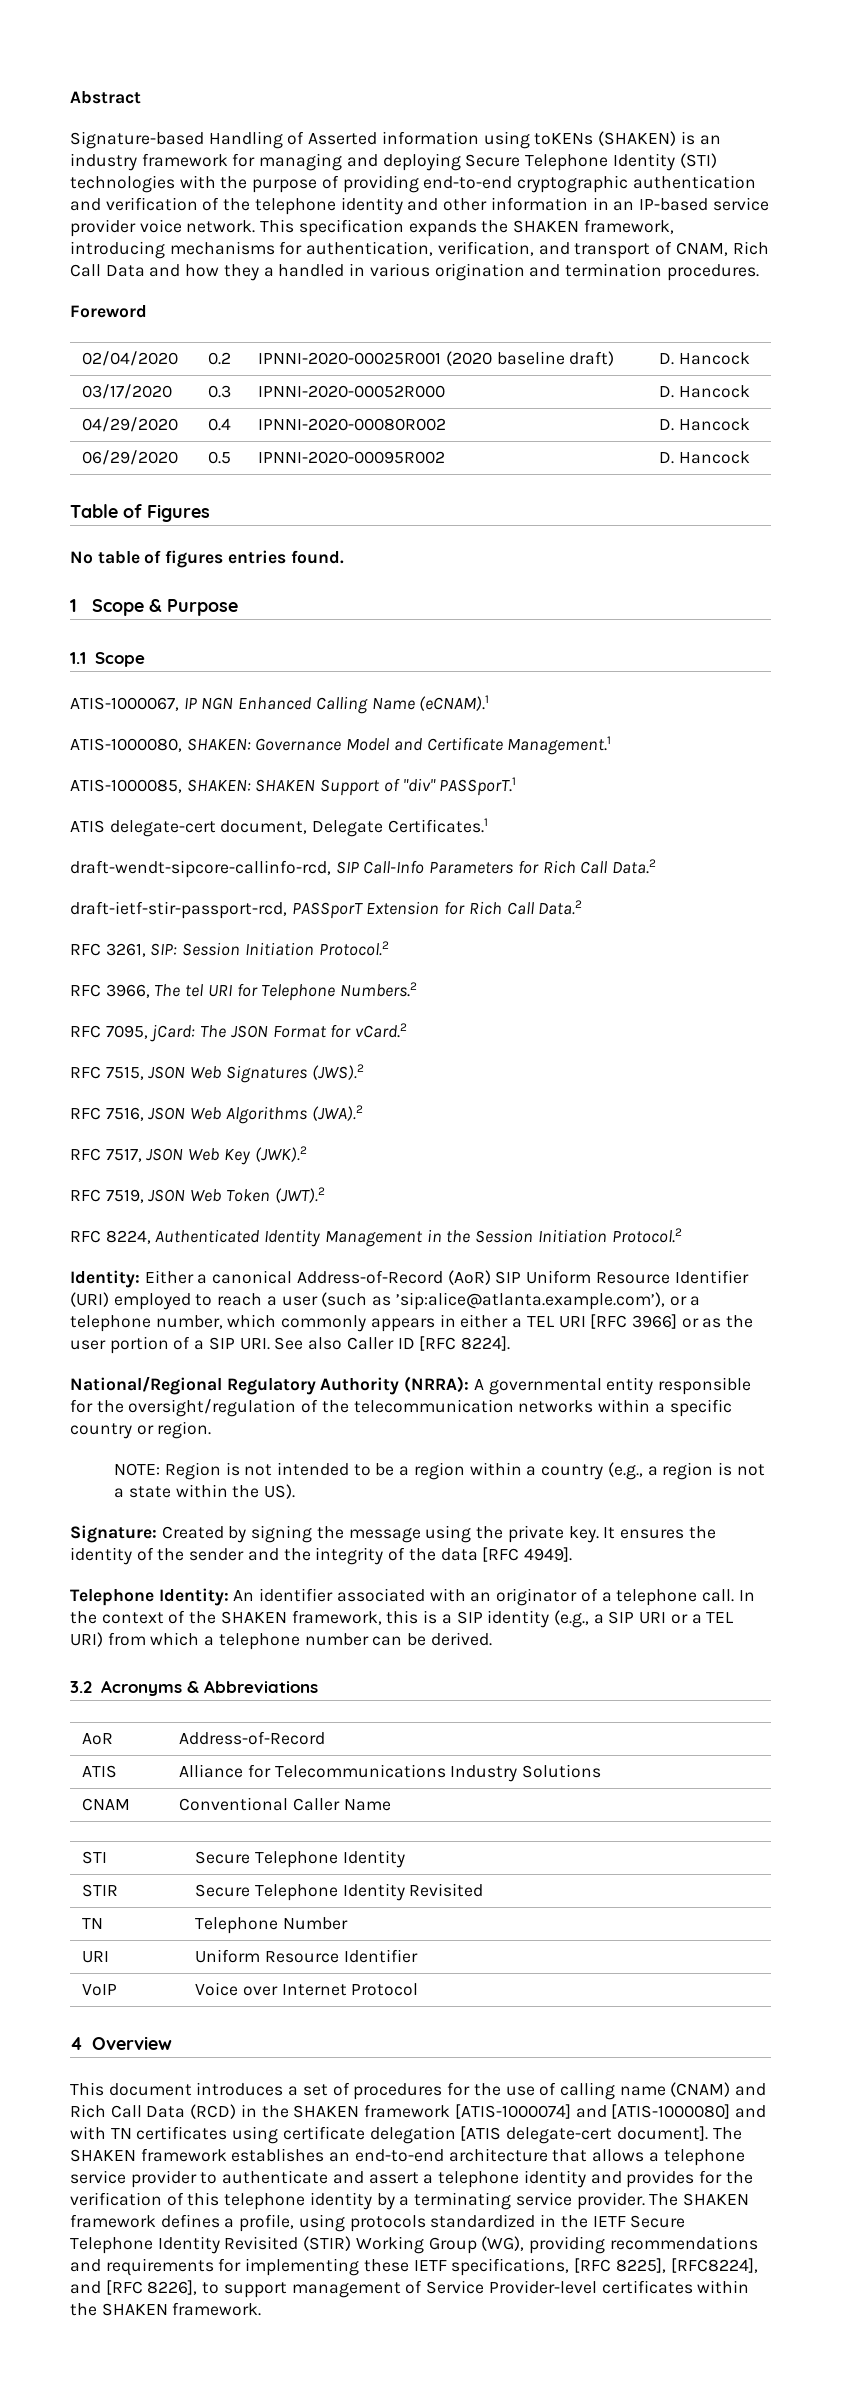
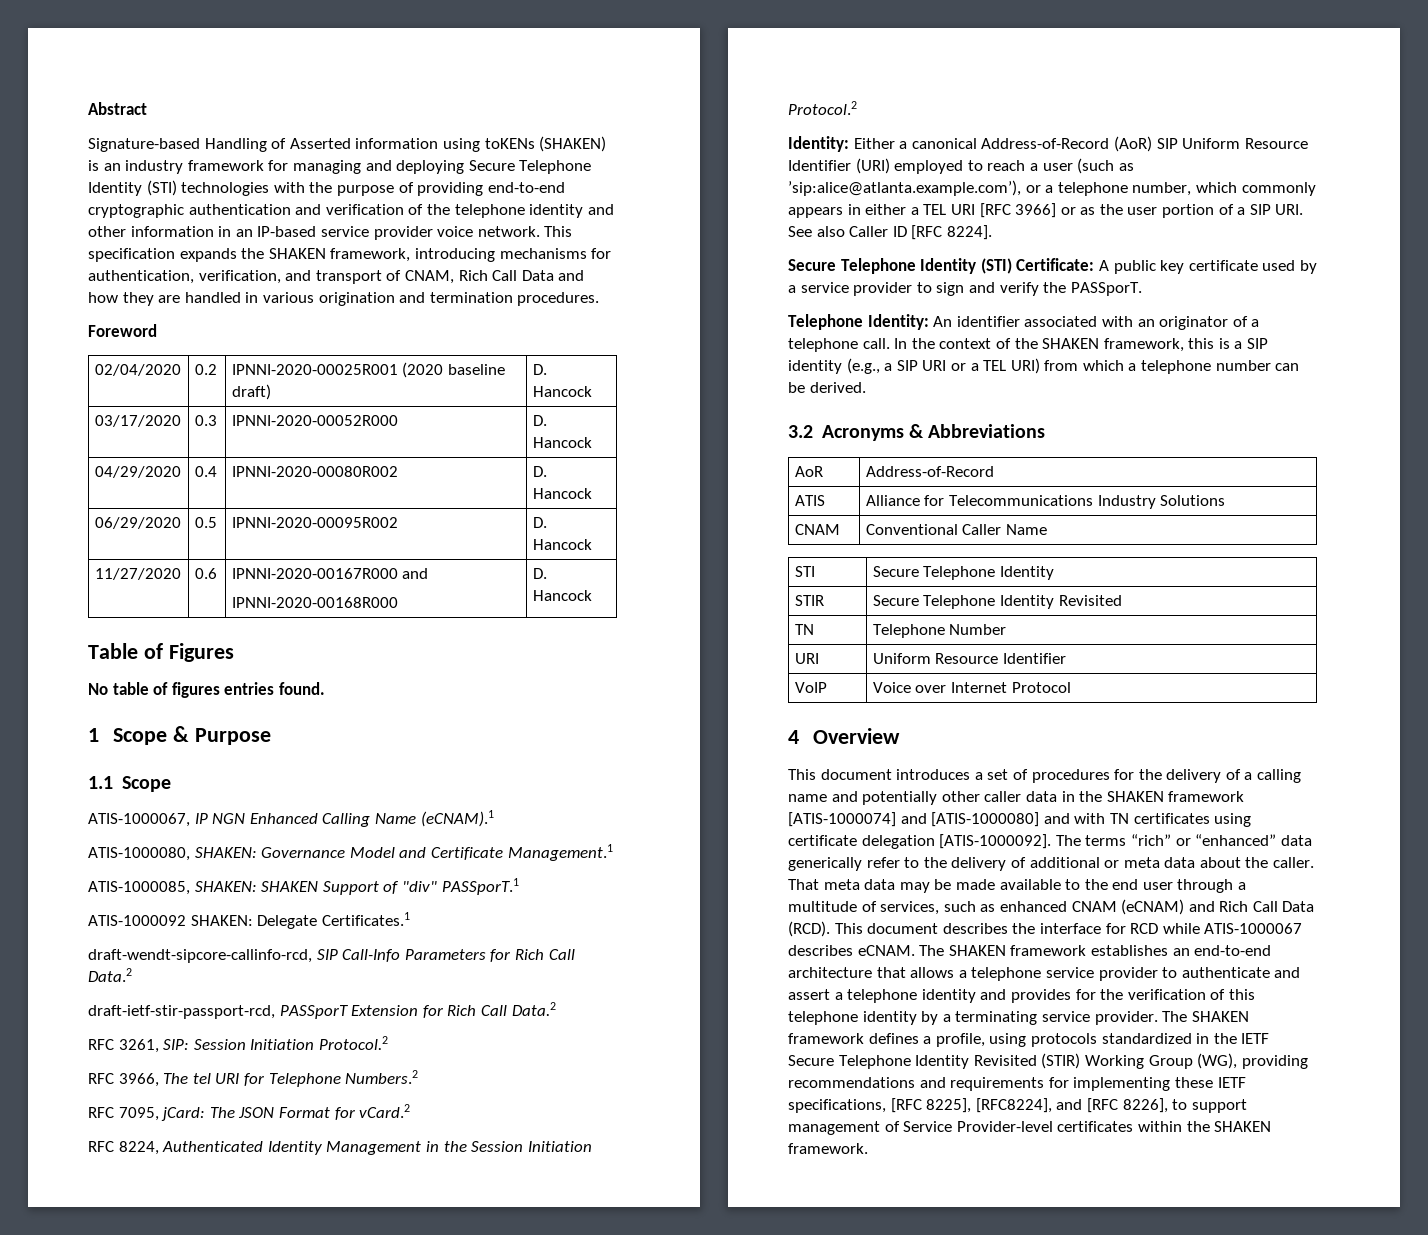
- This specification expands the SHAKEN framework, introducing mechanisms for authentication, verification, and transport of CNAM, Rich Call Data and how they a handled in various origination and termination procedures.
+ This specification expands the SHAKEN framework, introducing mechanisms for authentication, verification, and transport of CNAM, Rich Call Data and how they are handled in various origination and termination procedures.
+ 11/27/2020 | 0.6 | IPNNI-2020-00167R000 and
+ IPNNI-2020-00168R000 | D. Hancock
- ATIS delegate-cert document, Delegate Certificates.1
+ ATIS-1000092 SHAKEN: Delegate Certificates.1
- RFC 7515, JSON Web Signatures (JWS).2
- RFC 7516, JSON Web Algorithms (JWA).2
- RFC 7517, JSON Web Key (JWK).2
- RFC 7519, JSON Web Token (JWT).2
- National/Regional Regulatory Authority (NRRA): A governmental entity responsible for the oversight/regulation of the telecommunication networks within a specific country or region.
- NOTE: Region is not intended to be a region within a country (e.g., a region is not a state within the US).
- Signature: Created by signing the message using the private key. It ensures the identity of the sender and the integrity of the data [RFC 4949].
+ Secure Telephone Identity (STI) Certificate: A public key certificate used by a service provider to sign and verify the PASSporT.
- This document introduces a set of procedures for the use of calling name (CNAM) and Rich Call Data (RCD) in the SHAKEN framework [ATIS-1000074] and [ATIS-1000080] and with TN certificates using certificate delegation [ATIS delegate-cert document].
+ This document introduces a set of procedures for the delivery of a calling name and potentially other caller data in the SHAKEN framework [ATIS-1000074] and [ATIS-1000080] and with TN certificates using certificate delegation [ATIS-1000092]. The terms “rich” or “enhanced” data generically refer to the delivery of additional or meta data about the caller. That meta data may be made available to the end user through a multitude of services, such as enhanced CNAM (eCNAM) and Rich Call Data (RCD). This document describes the interface for RCD while ATIS-1000067 describes eCNAM.

